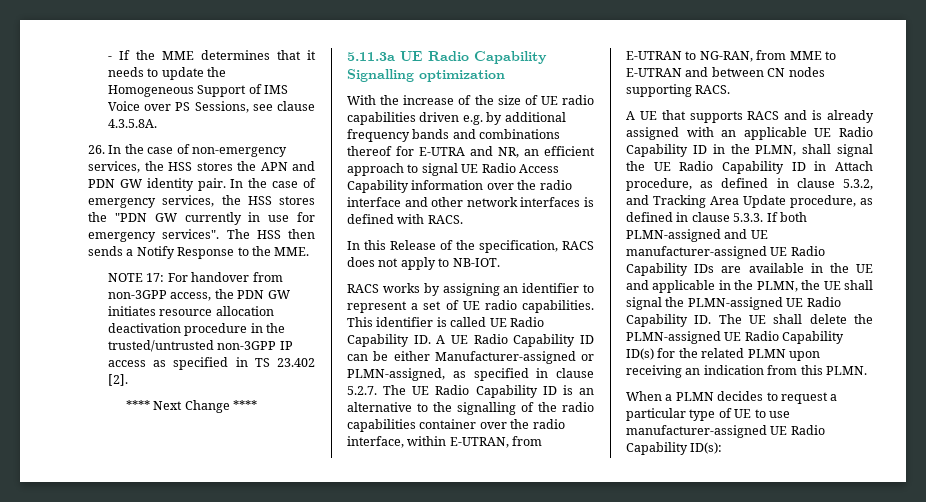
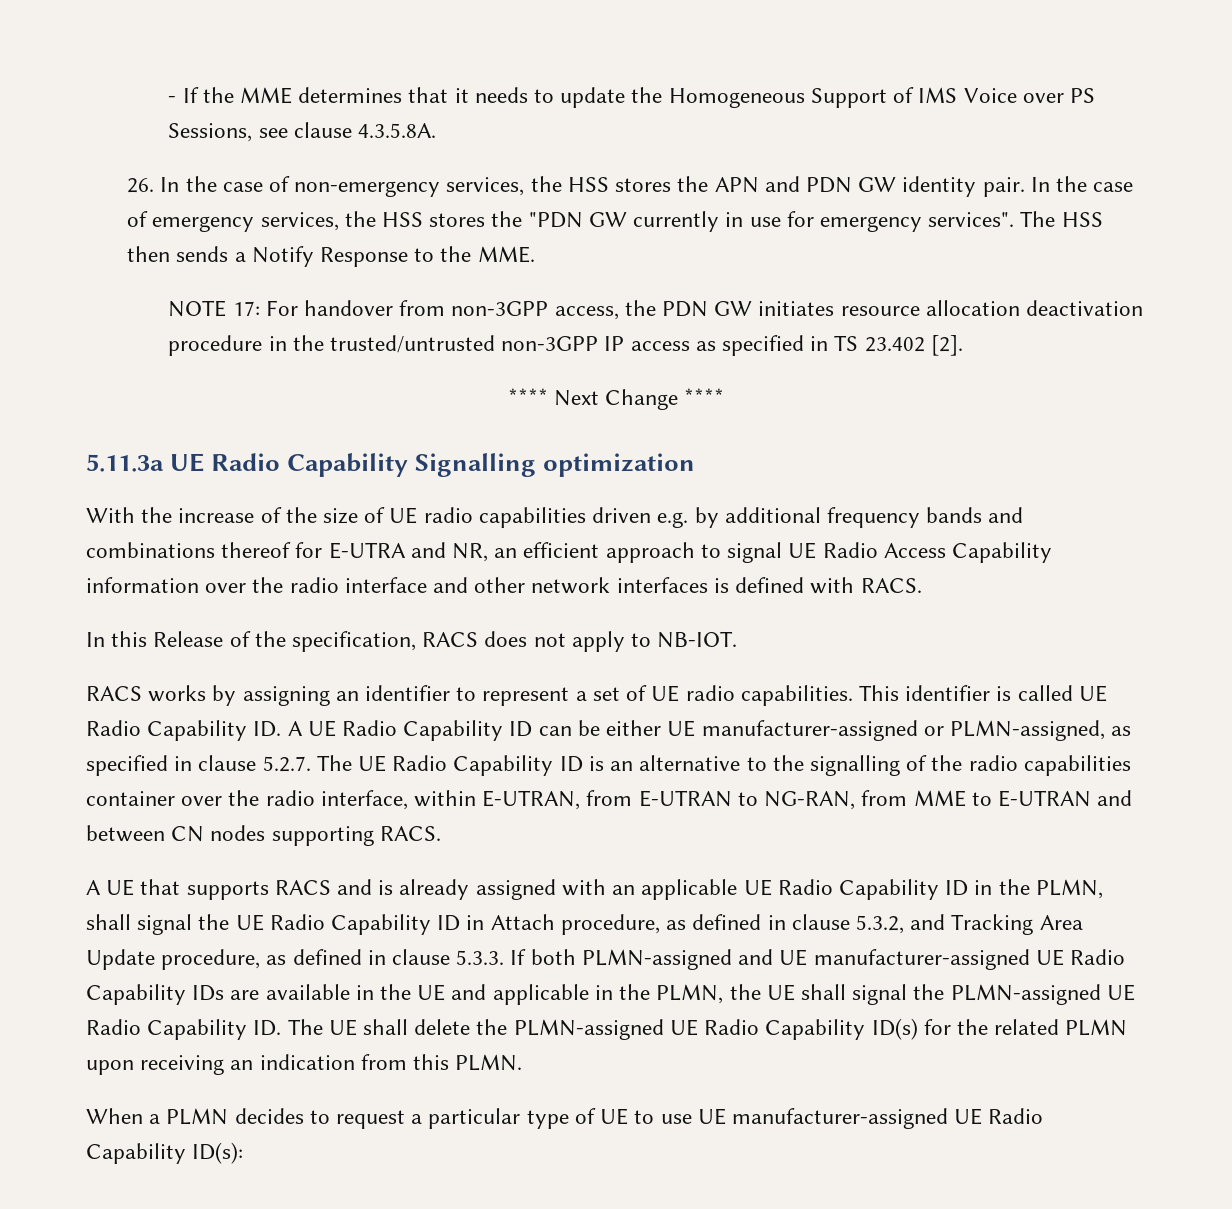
- This identifier is called UE Radio Capability ID. A UE Radio Capability ID can be either Manufacturer-assigned or PLMN-assigned, as specified in clause 5.2.7. The UE Radio Capability ID is an alternative to the signalling of the radio capabilities container over the radio interface, within E-UTRAN, from E-UTRAN to NG-RAN, from MME to E-UTRAN and between CN nodes supporting RACS.
+ This identifier is called UE Radio Capability ID. A UE Radio Capability ID can be either UE manufacturer-assigned or PLMN-assigned, as specified in clause 5.2.7. The UE Radio Capability ID is an alternative to the signalling of the radio capabilities container over the radio interface, within E-UTRAN, from E-UTRAN to NG-RAN, from MME to E-UTRAN and between CN nodes supporting RACS.
- When a PLMN decides to request a particular type of UE to use manufacturer-assigned UE Radio Capability ID(s):
+ When a PLMN decides to request a particular type of UE to use UE manufacturer-assigned UE Radio Capability ID(s):

